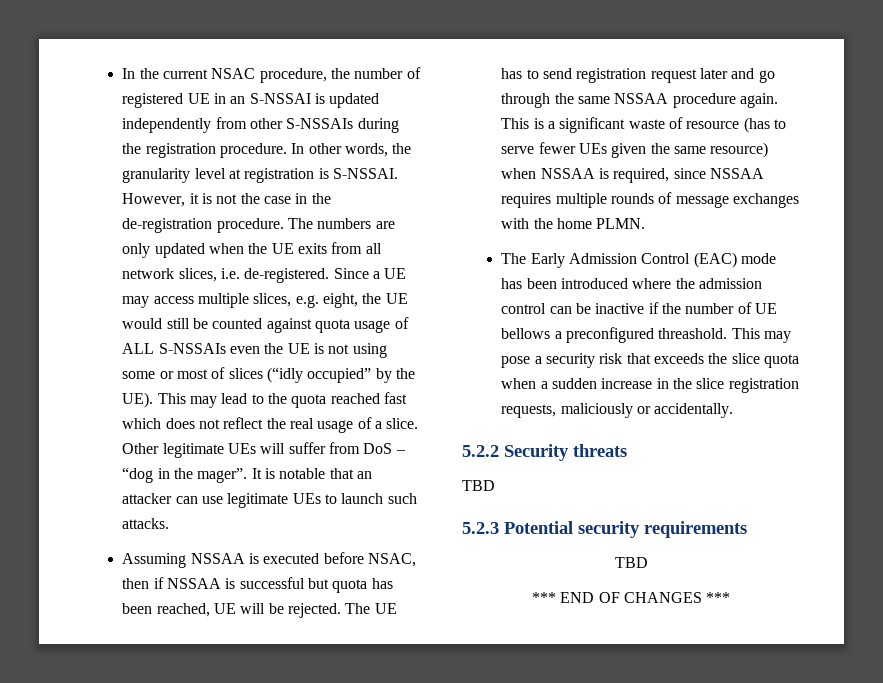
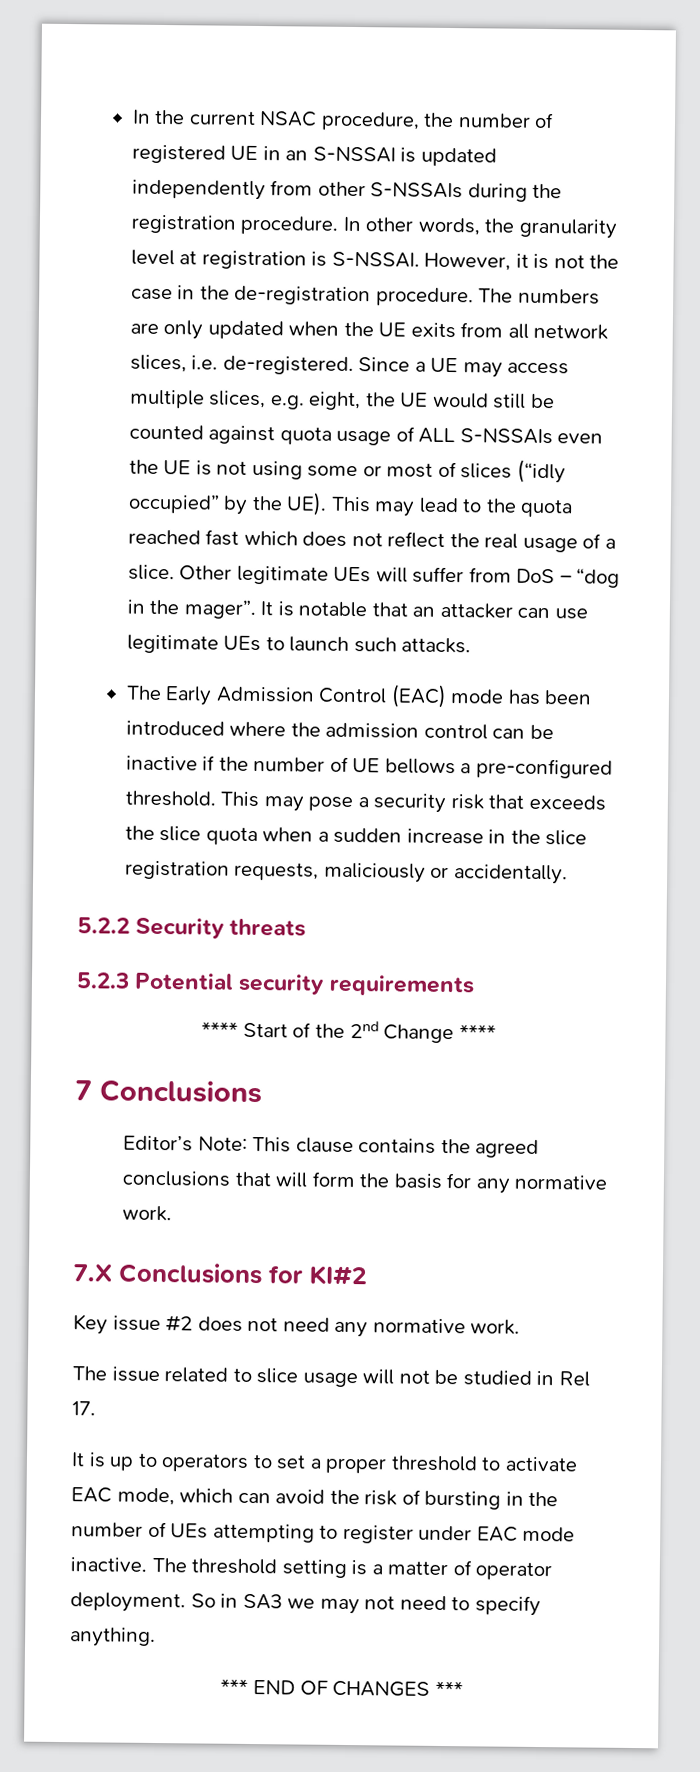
- Assuming NSSAA is executed before NSAC, then if NSSAA is successful but quota has been reached, UE will be rejected. The UE has to send registration request later and go through the same NSSAA procedure again. This is a significant waste of resource (has to serve fewer UEs given the same resource) when NSSAA is required, since NSSAA requires multiple rounds of message exchanges with the home PLMN.
- The Early Admission Control (EAC) mode has been introduced where the admission control can be inactive if the number of UE bellows a preconfigured threashold.
+ The Early Admission Control (EAC) mode has been introduced where the admission control can be inactive if the number of UE bellows a pre-configured threshold.
  5.2.2 Security threats
- TBD
  5.2.3 Potential security requirements
- TBD
+ **** Start of the 2nd Change ****
+ 7 Conclusions
+ Editor’s Note: This clause contains the agreed conclusions that will form the basis for any normative work.
+ 7.X Conclusions for KI#2
+ Key issue #2 does not need any normative work.
+ The issue related to slice usage will not be studied in Rel 17.
+ It is up to operators to set a proper threshold to activate EAC mode, which can avoid the risk of bursting in the number of UEs attempting to register under EAC mode inactive. The threshold setting is a matter of operator deployment. So in SA3 we may not need to specify anything.

